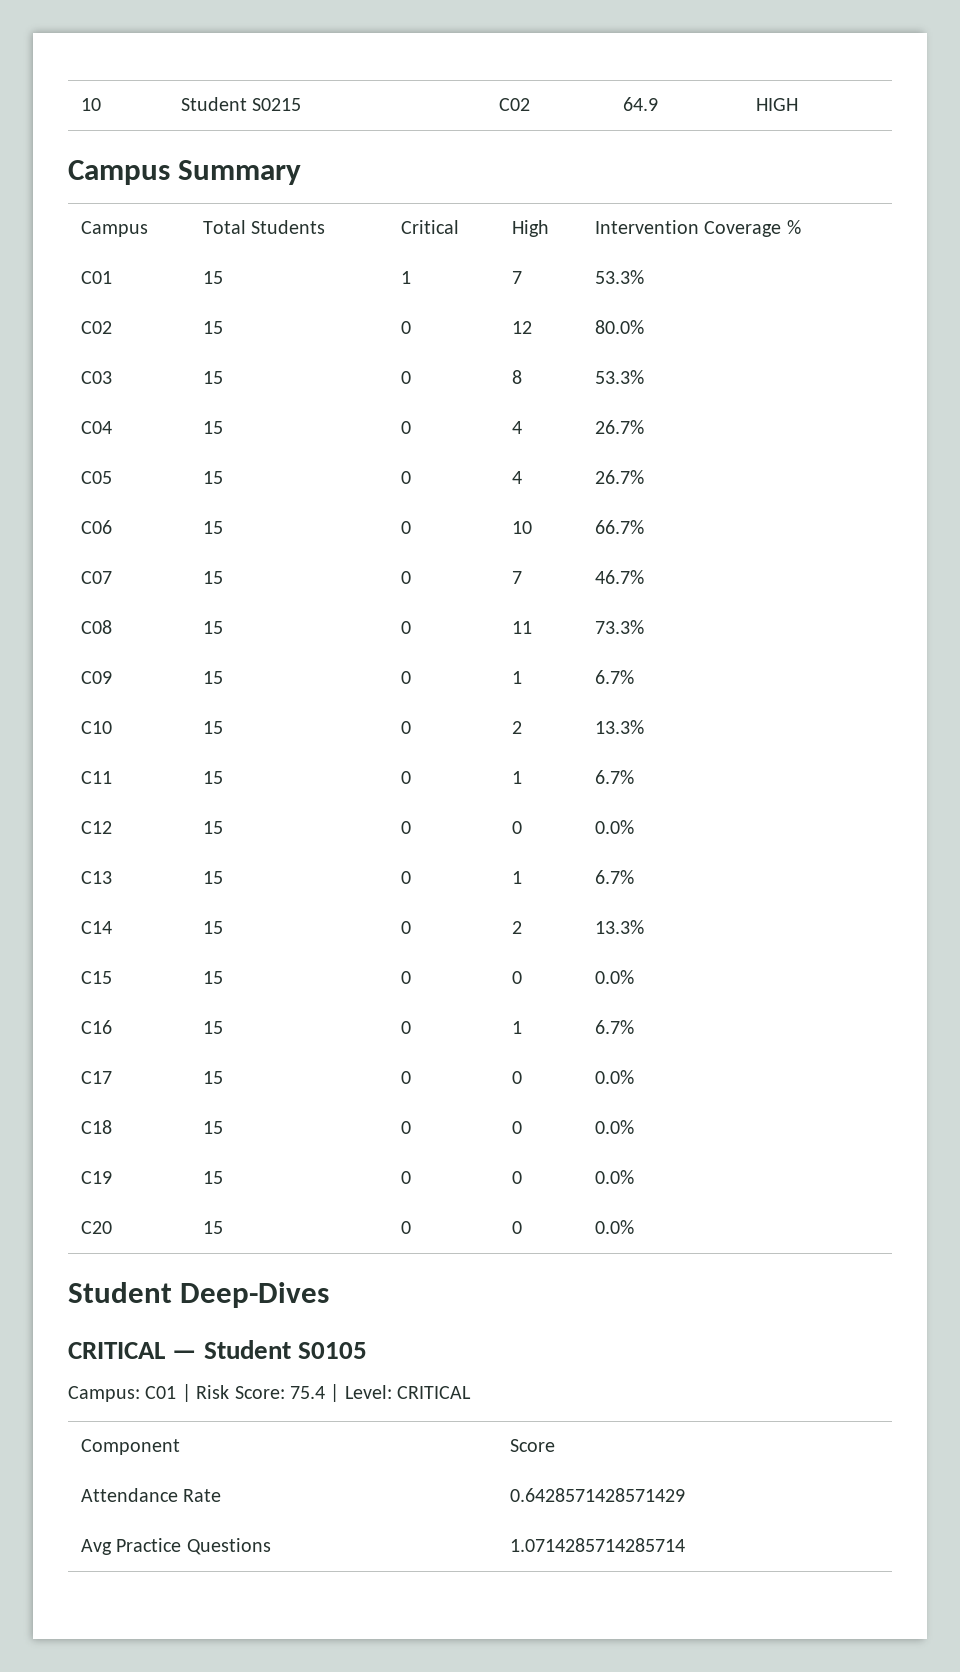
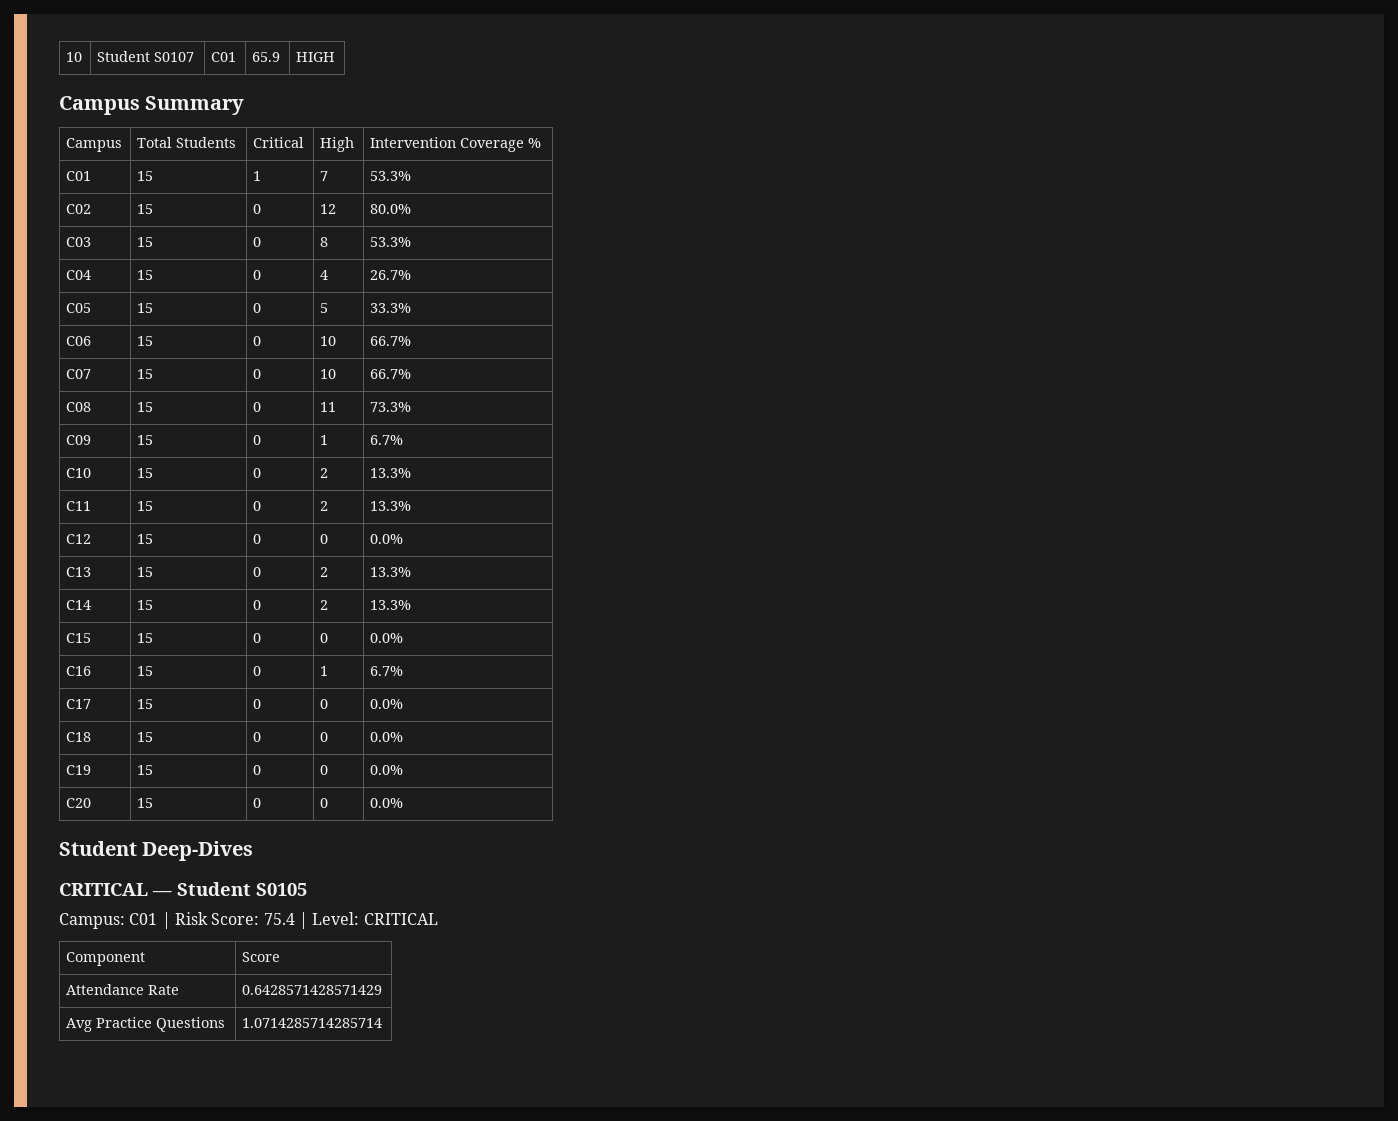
- 10 | Student S0215 | C02 | 64.9 | HIGH
+ 10 | Student S0107 | C01 | 65.9 | HIGH
- C05 | 15 | 0 | 4 | 26.7%
+ C05 | 15 | 0 | 5 | 33.3%
- C07 | 15 | 0 | 7 | 46.7%
+ C07 | 15 | 0 | 10 | 66.7%
- C11 | 15 | 0 | 1 | 6.7%
+ C11 | 15 | 0 | 2 | 13.3%
- C13 | 15 | 0 | 1 | 6.7%
+ C13 | 15 | 0 | 2 | 13.3%

